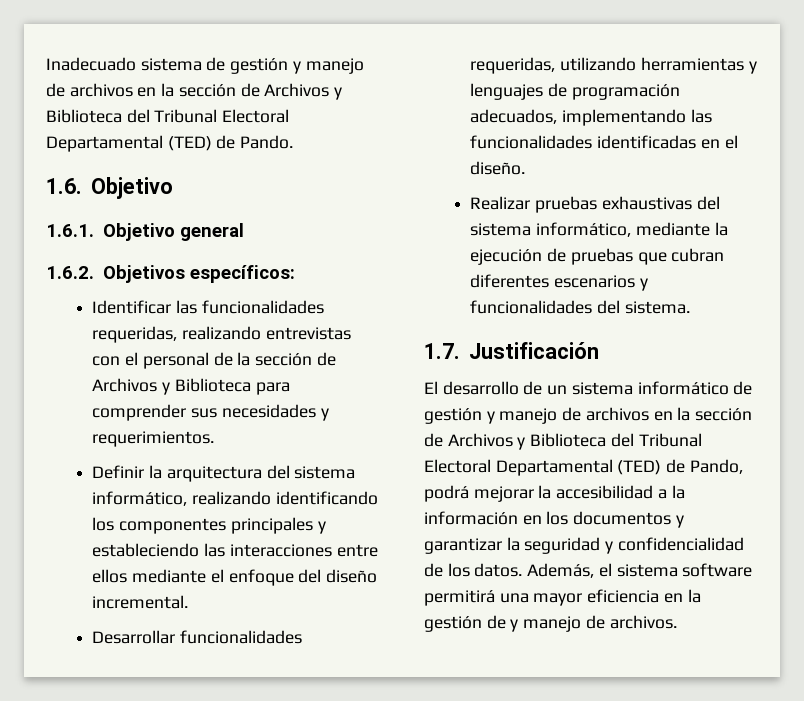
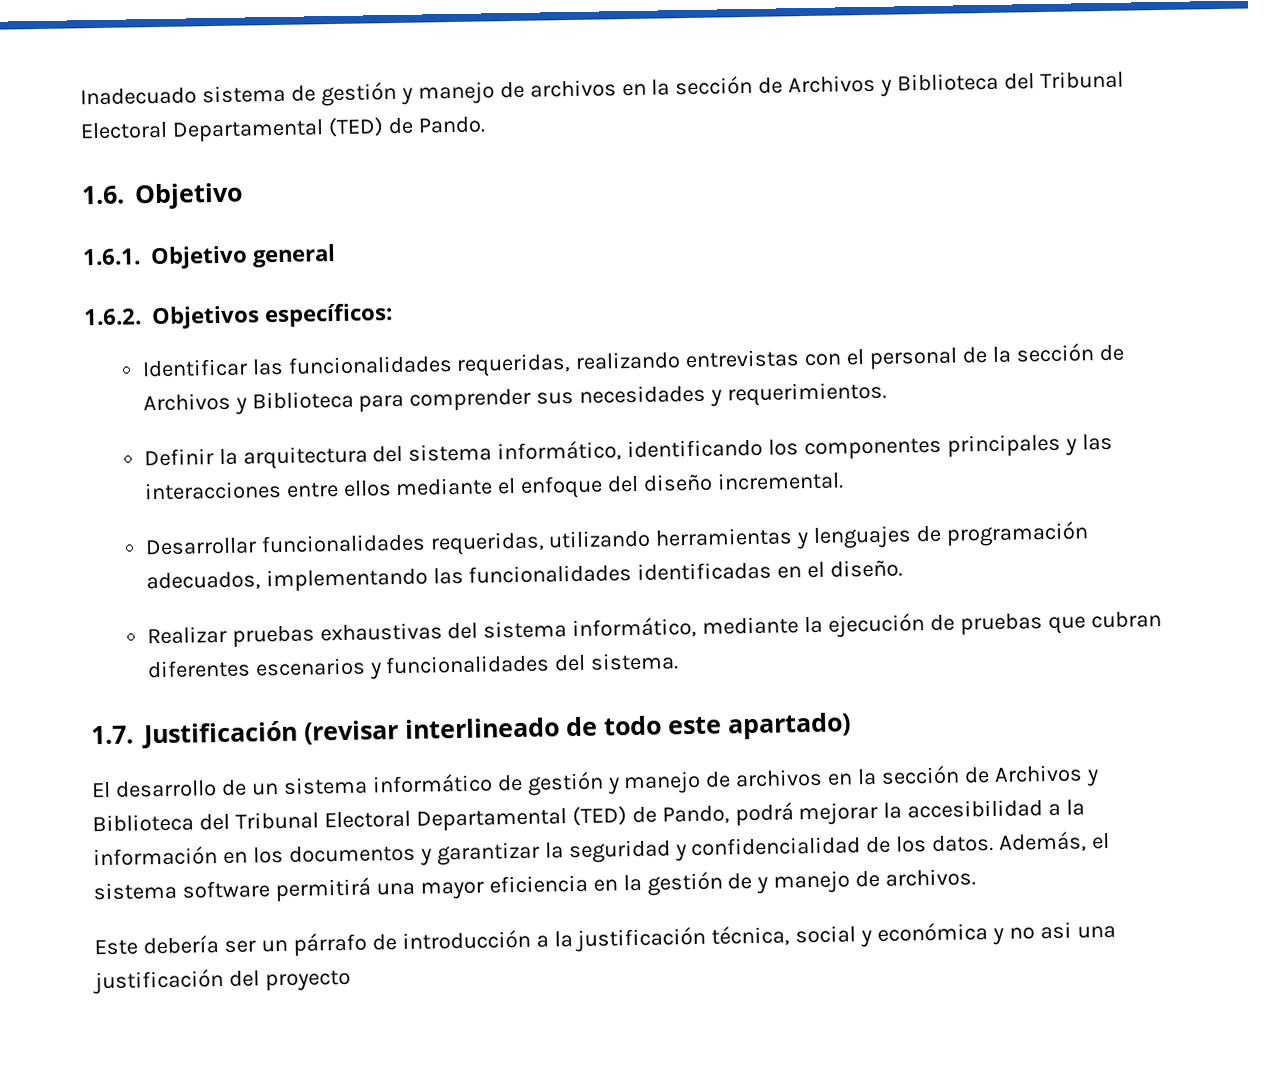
- Definir la arquitectura del sistema informático, realizando identificando los componentes principales y estableciendo las interacciones entre ellos mediante el enfoque del diseño incremental.
+ Definir la arquitectura del sistema informático, identificando los componentes principales y las interacciones entre ellos mediante el enfoque del diseño incremental.
- 1.7. Justificación
+ 1.7. Justificación (revisar interlineado de todo este apartado)
+ Este debería ser un párrafo de introducción a la justificación técnica, social y económica y no asi una justificación del proyecto

